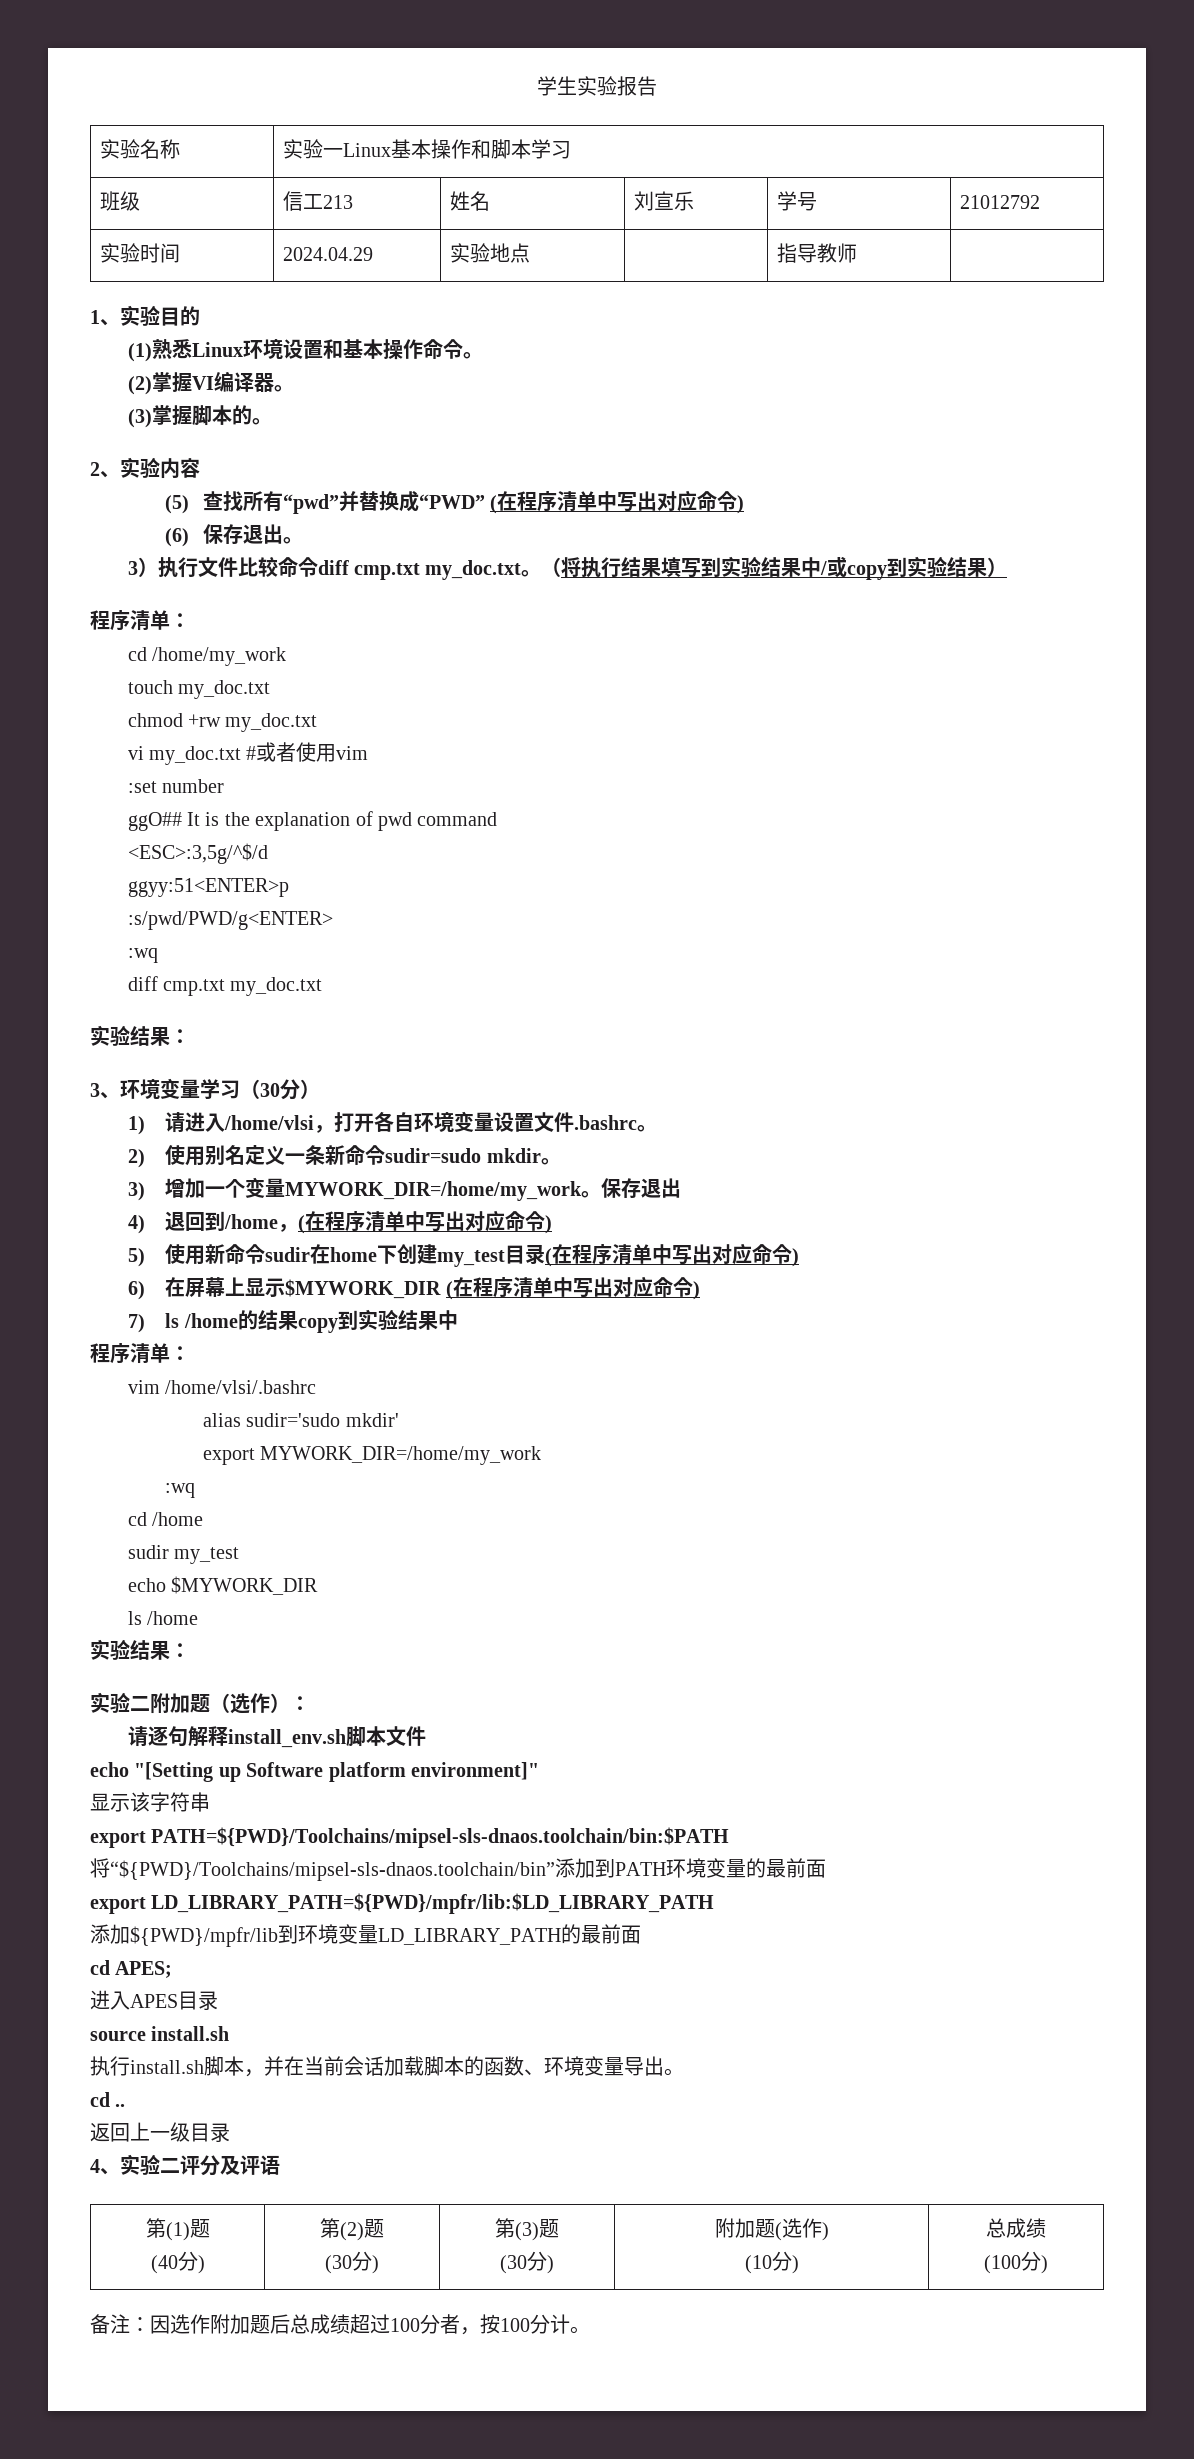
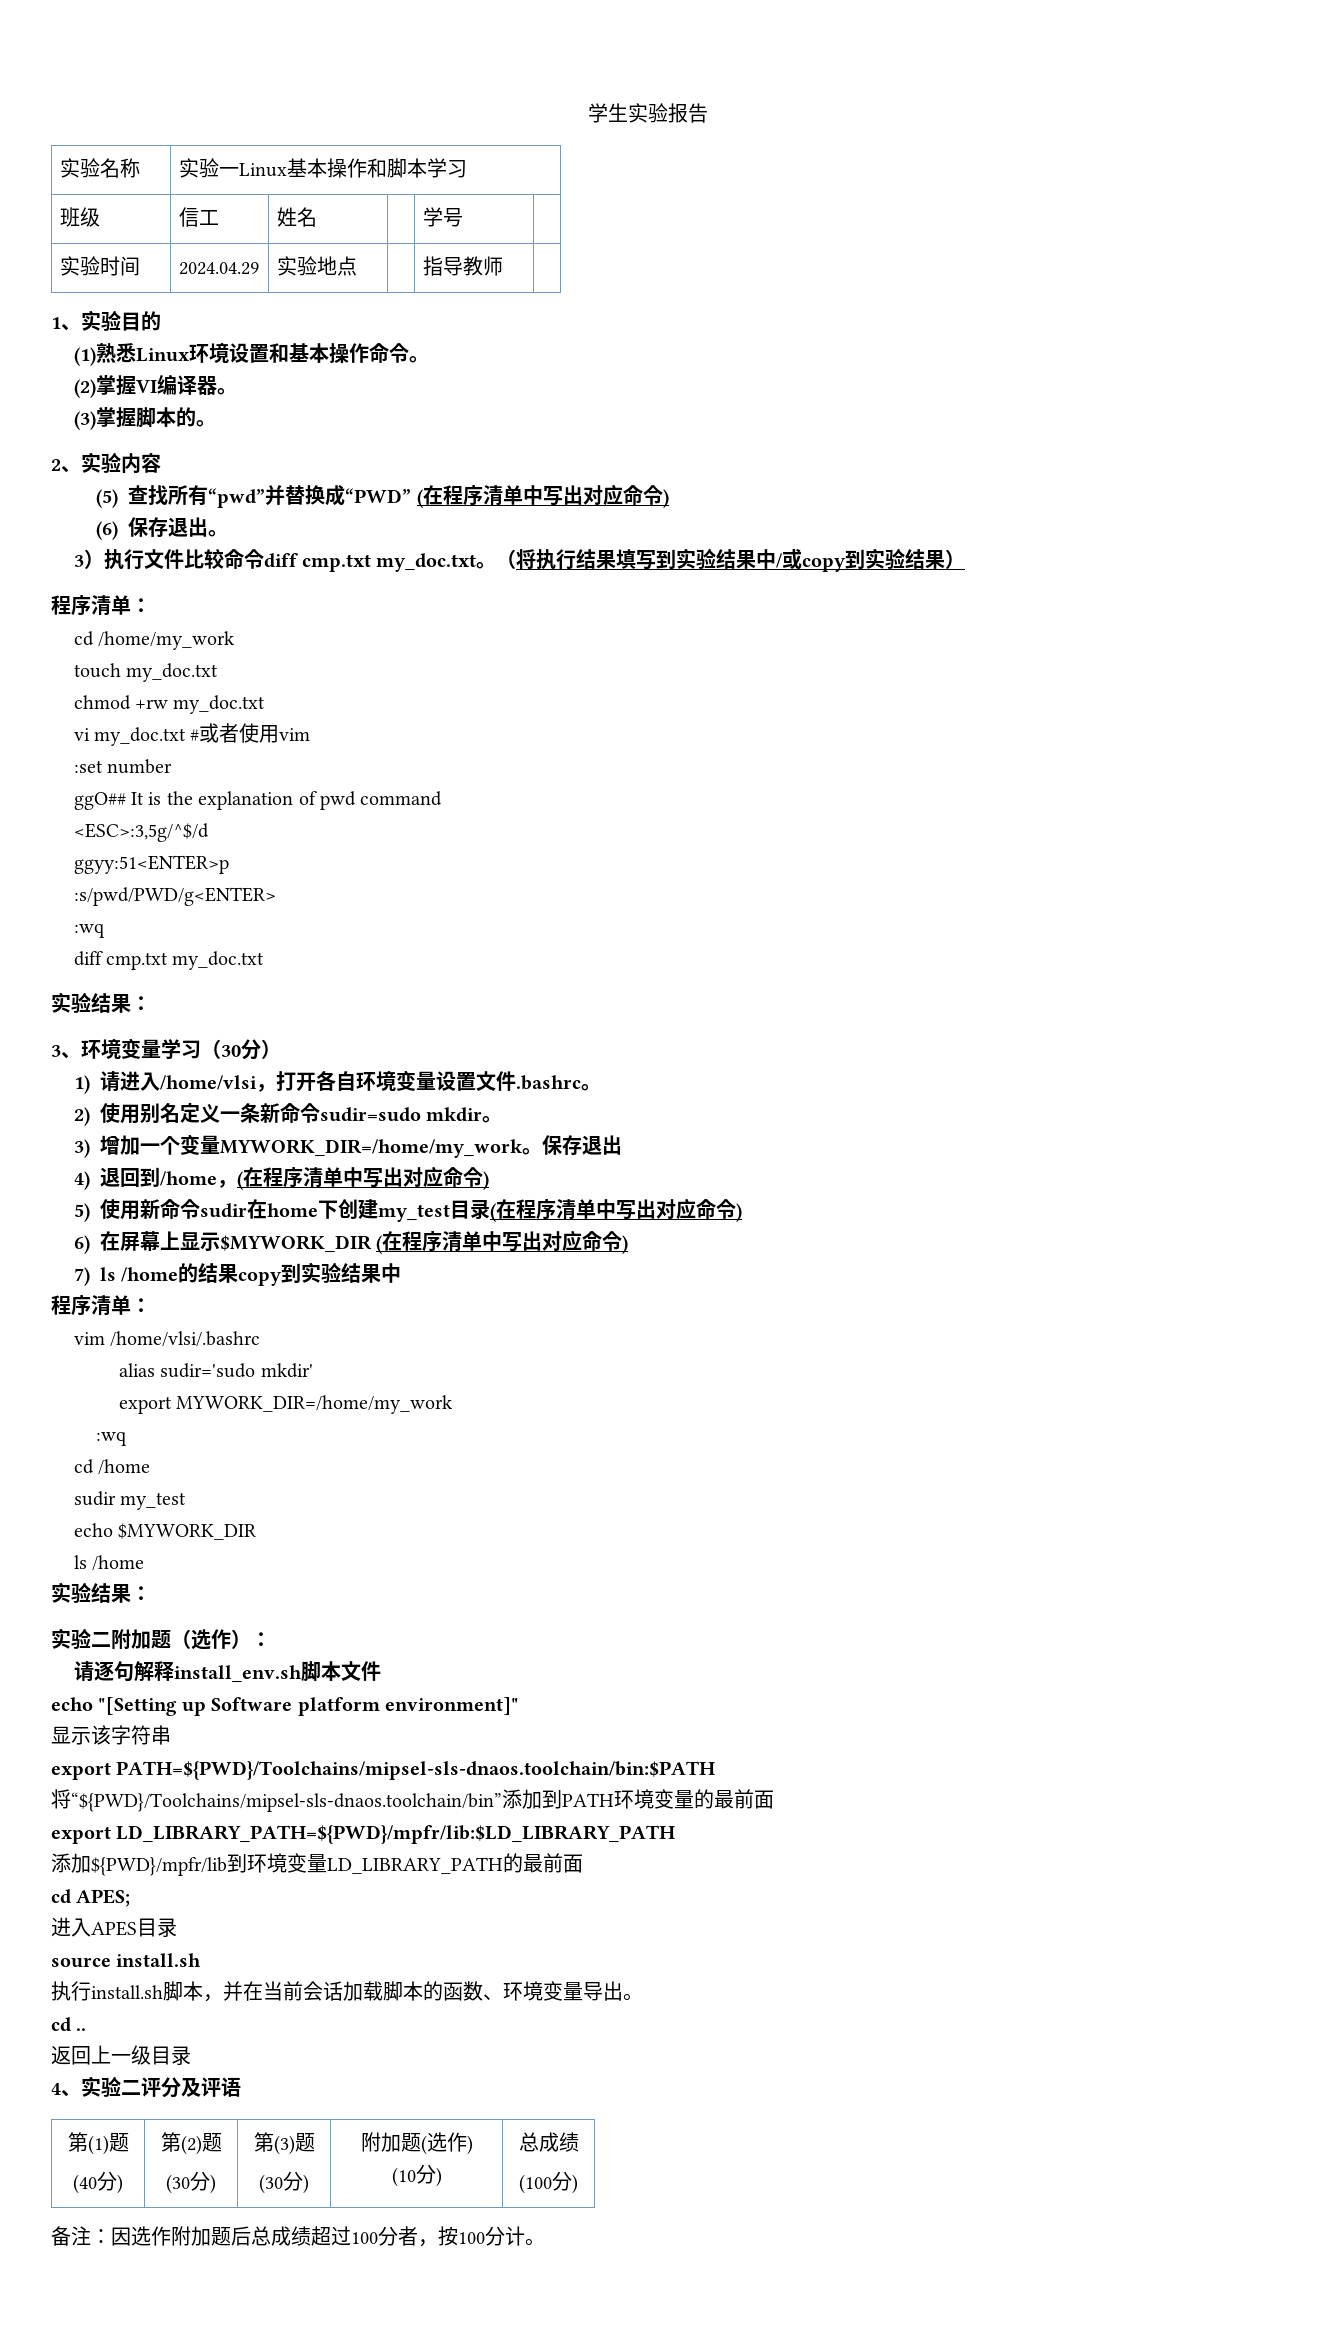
- 班级 | 信工213 | 姓名 | 刘宣乐 | 学号 | 21012792
+ 班级 | 信工 | 姓名 | | 学号 |

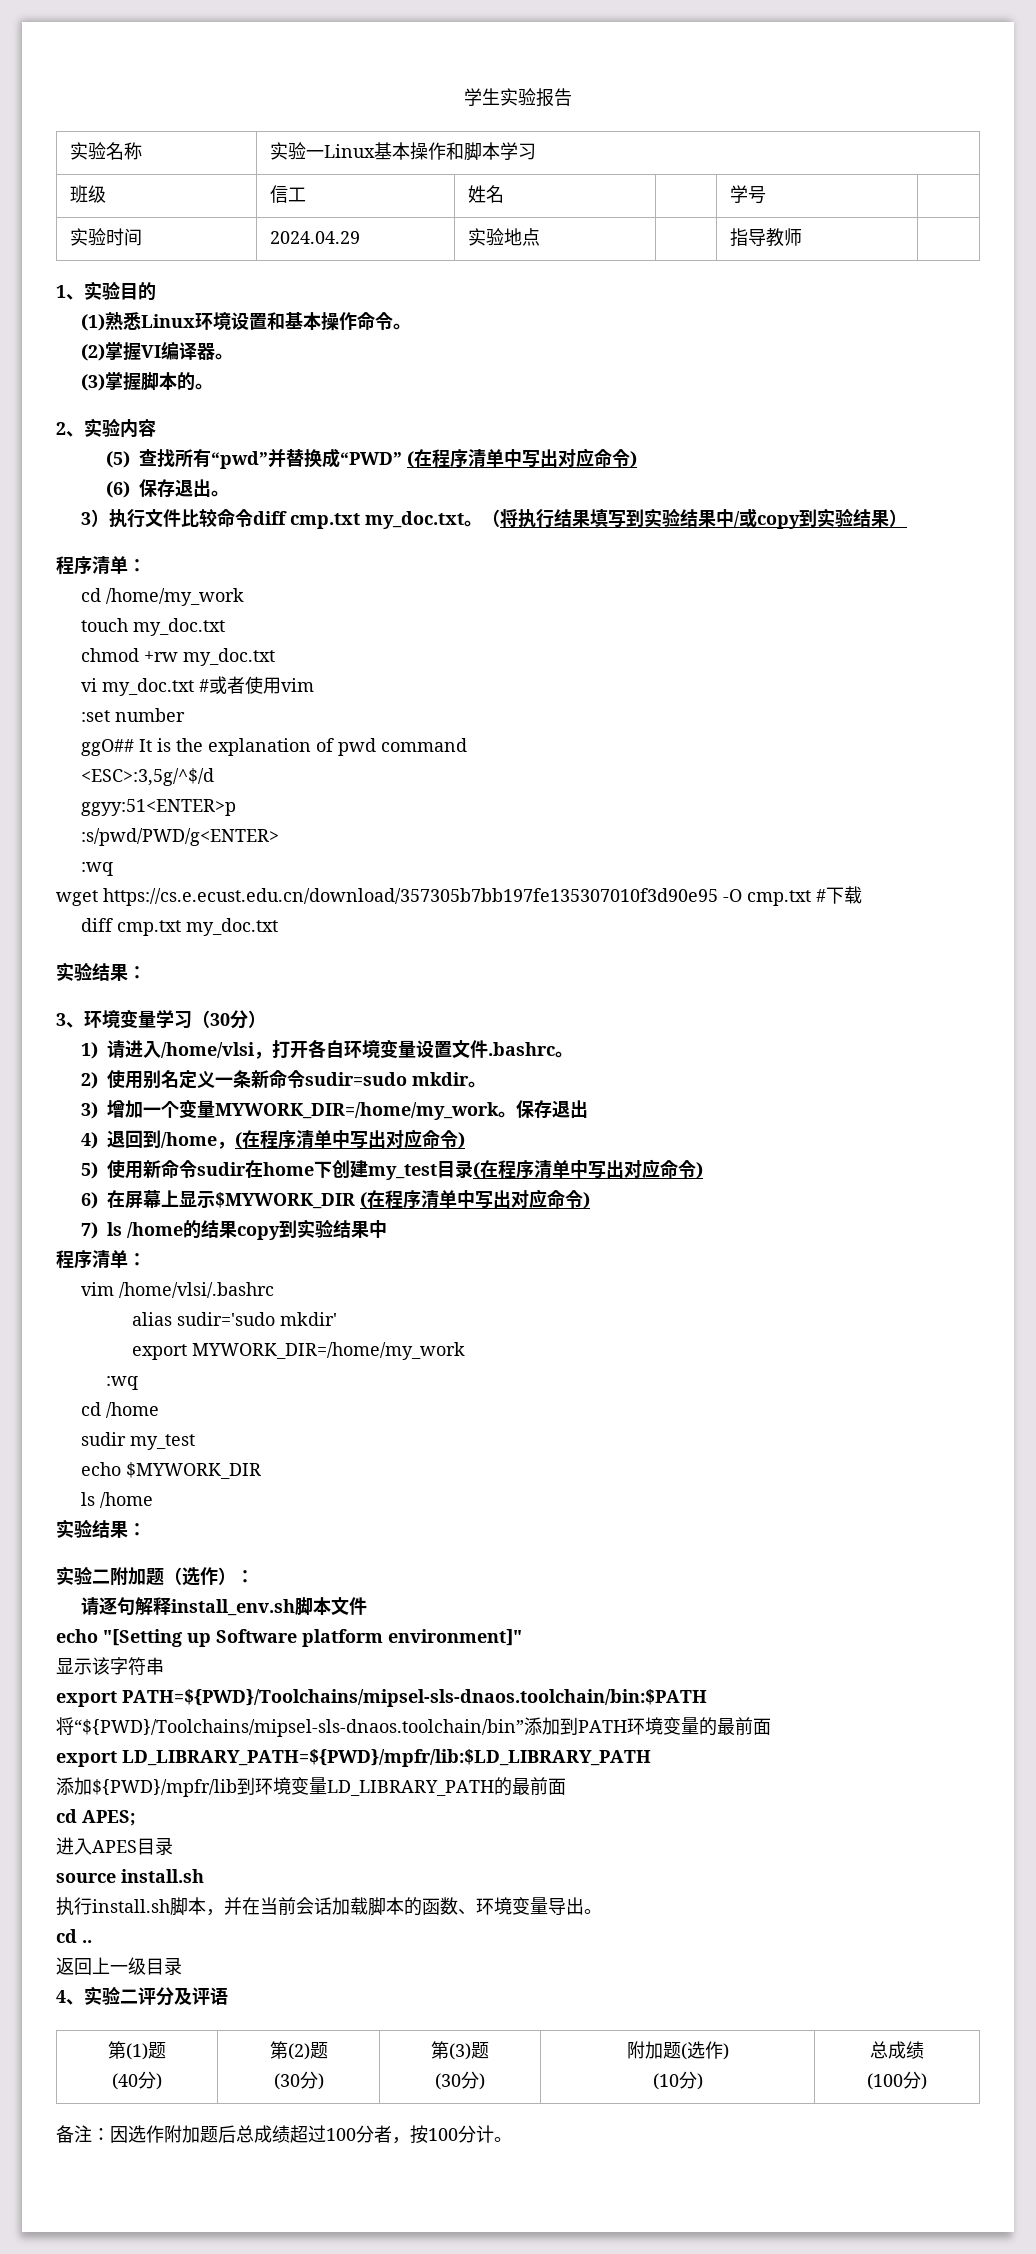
+ wget https://cs.e.ecust.edu.cn/download/357305b7bb197fe135307010f3d90e95 -O cmp.txt #下载

